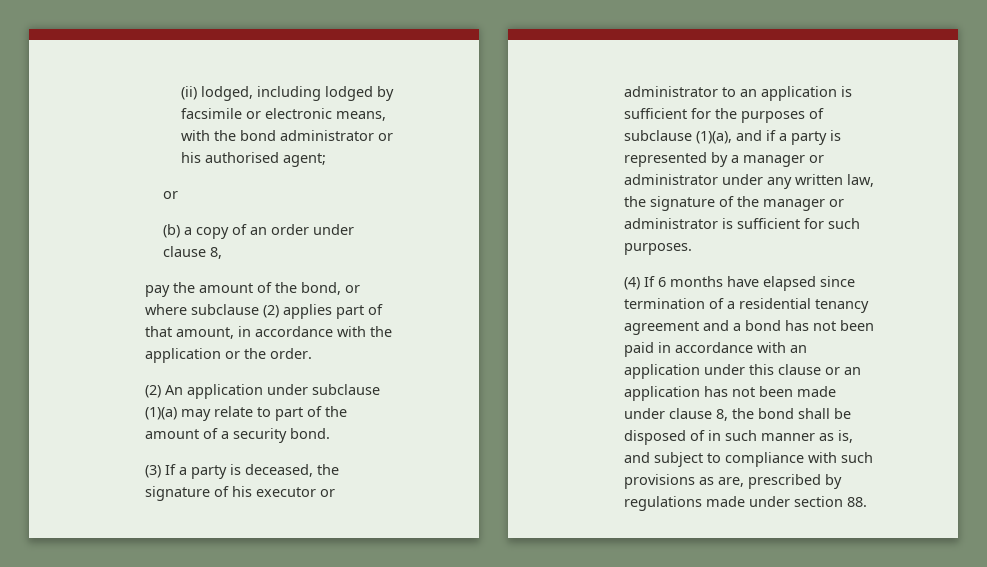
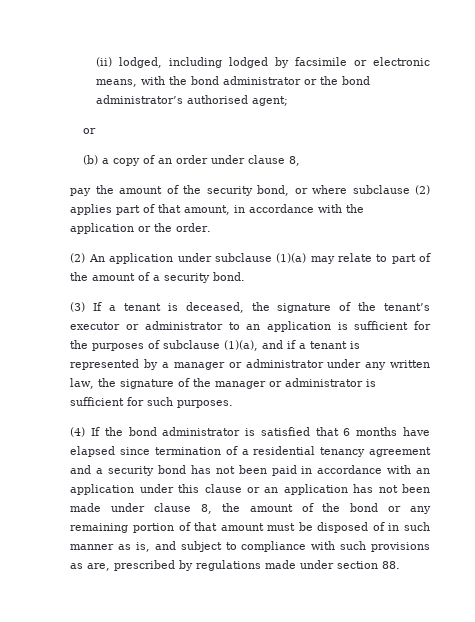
- (ii) lodged, including lodged by facsimile or electronic means, with the bond administrator or his authorised agent;
+ (ii) lodged, including lodged by facsimile or electronic means, with the bond administrator or the bond administrator’s authorised agent;
- pay the amount of the bond, or where subclause (2) applies part of that amount, in accordance with the application or the order.
+ pay the amount of the security bond, or where subclause (2) applies part of that amount, in accordance with the application or the order.
- (3) If a party is deceased, the signature of his executor or administrator to an application is sufficient for the purposes of subclause (1)(a), and if a party is represented by a manager or administrator under any written law, the signature of the manager or administrator is sufficient for such purposes.
+ (3) If a tenant is deceased, the signature of the tenant’s executor or administrator to an application is sufficient for the purposes of subclause (1)(a), and if a tenant is represented by a manager or administrator under any written law, the signature of the manager or administrator is sufficient for such purposes.
- (4) If 6 months have elapsed since termination of a residential tenancy agreement and a bond has not been paid in accordance with an application under this clause or an application has not been made under clause 8, the bond shall be disposed of in such manner as is, and subject to compliance with such provisions as are, prescribed by regulations made under section 88.
+ (4) If the bond administrator is satisfied that 6 months have elapsed since termination of a residential tenancy agreement and a security bond has not been paid in accordance with an application under this clause or an application has not been made under clause 8, the amount of the bond or any remaining portion of that amount must be disposed of in such manner as is, and subject to compliance with such provisions as are, prescribed by regulations made under section 88.

